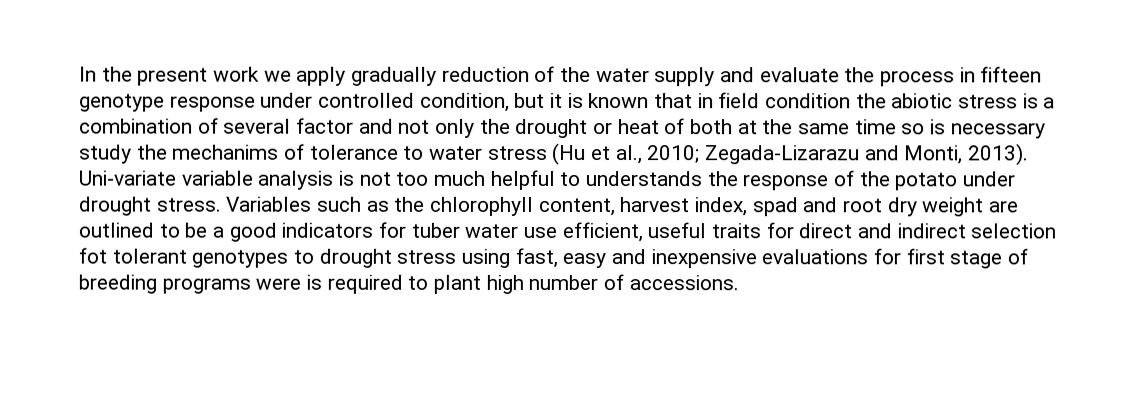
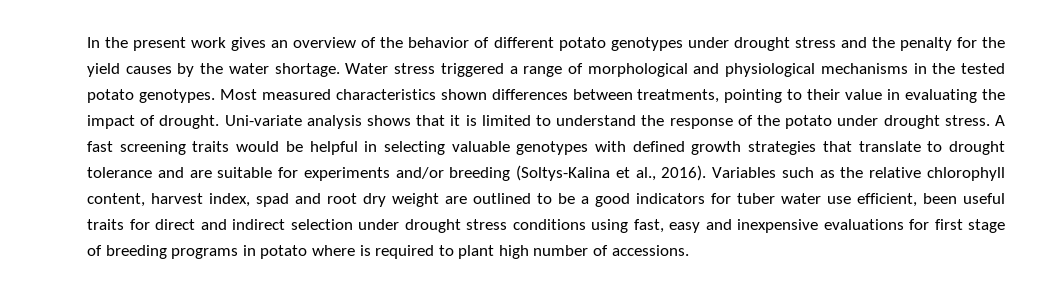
- In the present work we apply gradually reduction of the water supply and evaluate the process in fifteen genotype response under controlled condition, but it is known that in field condition the abiotic stress is a combination of several factor and not only the drought or heat of both at the same time so is necessary study the mechanims of tolerance to water stress (Hu et al., 2010; Zegada-Lizarazu and Monti, 2013). Uni-variate variable analysis is not too much helpful to understands the response of the potato under drought stress.
+ In the present work gives an overview of the behavior of different potato genotypes under drought stress and the penalty for the yield causes by the water shortage. Water stress triggered a range of morphological and physiological mechanisms in the tested potato genotypes. Most measured characteristics shown differences between treatments, pointing to their value in evaluating the impact of drought. Uni-variate analysis shows that it is limited to understand the response of the potato under drought stress.
+ A fast screening traits would be helpful in selecting valuable genotypes with defined growth strategies that translate to drought tolerance and are suitable for experiments and/or breeding (Soltys-Kalina et al., 2016).
- Variables such as the chlorophyll content, harvest index, spad and root dry weight are outlined to be a good indicators for tuber water use efficient, useful traits for direct and indirect selection fot tolerant genotypes to drought stress using fast, easy and inexpensive evaluations for first stage of breeding programs were is required to plant high number of accessions.
+ Variables such as the relative chlorophyll content, harvest index, spad and root dry weight are outlined to be a good indicators for tuber water use efficient, been useful traits for direct and indirect selection under drought stress conditions using fast, easy and inexpensive evaluations for first stage of breeding programs in potato where is required to plant high number of accessions.

